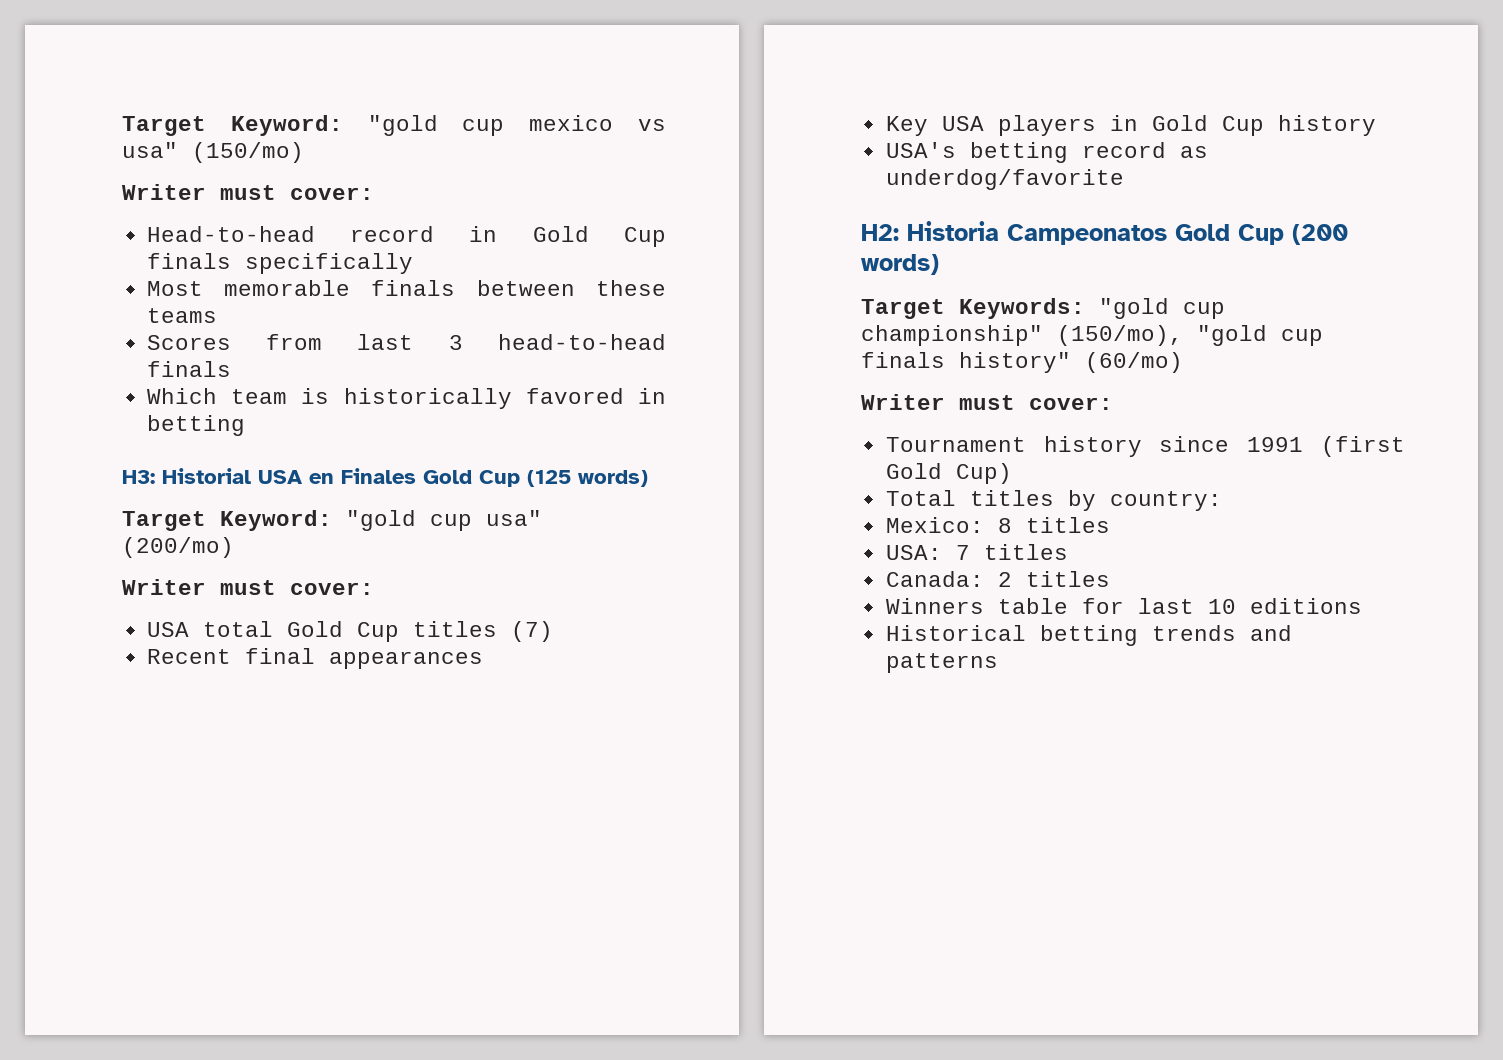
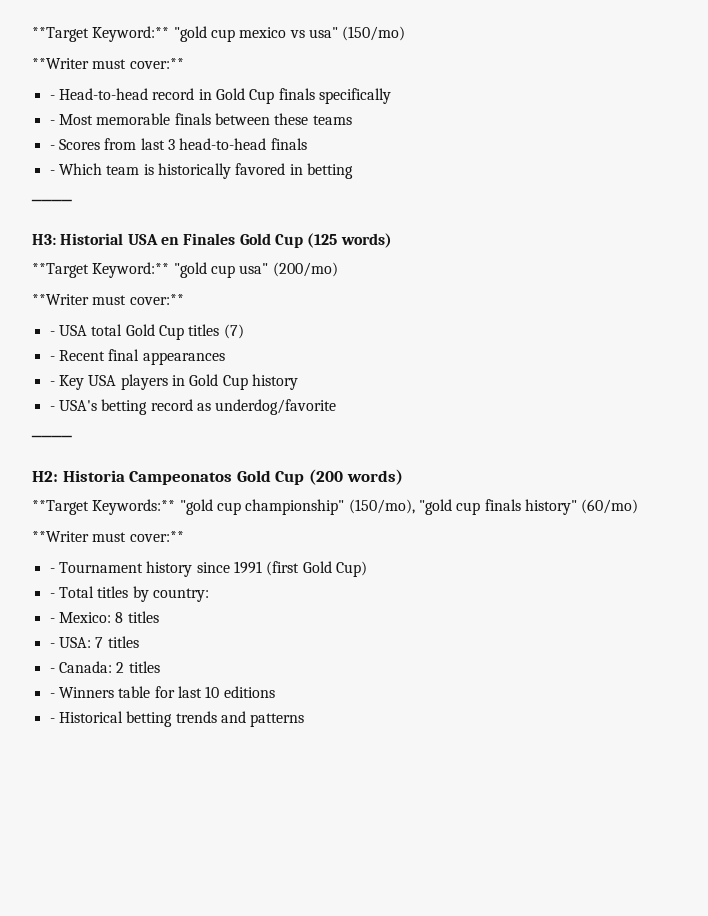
- Target Keyword: "gold cup mexico vs usa" (150/mo)
- Writer must cover:
- Head-to-head record in Gold Cup finals specifically
+ **Target Keyword:** "gold cup mexico vs usa" (150/mo)
+ **Writer must cover:**
+ - Head-to-head record in Gold Cup finals specifically
- Most memorable finals between these teams
+ - Most memorable finals between these teams
- Scores from last 3 head-to-head finals
+ - Scores from last 3 head-to-head finals
- Which team is historically favored in betting
+ - Which team is historically favored in betting
+ ────
- Target Keyword: "gold cup usa" (200/mo)
- Writer must cover:
- USA total Gold Cup titles (7)
+ **Target Keyword:** "gold cup usa" (200/mo)
+ **Writer must cover:**
+ - USA total Gold Cup titles (7)
- Recent final appearances
+ - Recent final appearances
- Key USA players in Gold Cup history
+ - Key USA players in Gold Cup history
- USA's betting record as underdog/favorite
+ - USA's betting record as underdog/favorite
+ ────
- Target Keywords: "gold cup championship" (150/mo), "gold cup finals history" (60/mo)
- Writer must cover:
- Tournament history since 1991 (first Gold Cup)
+ **Target Keywords:** "gold cup championship" (150/mo), "gold cup finals history" (60/mo)
+ **Writer must cover:**
+ - Tournament history since 1991 (first Gold Cup)
- Total titles by country:
+ - Total titles by country:
- Mexico: 8 titles
+ - Mexico: 8 titles
- USA: 7 titles
+ - USA: 7 titles
- Canada: 2 titles
+ - Canada: 2 titles
- Winners table for last 10 editions
+ - Winners table for last 10 editions
- Historical betting trends and patterns
+ - Historical betting trends and patterns

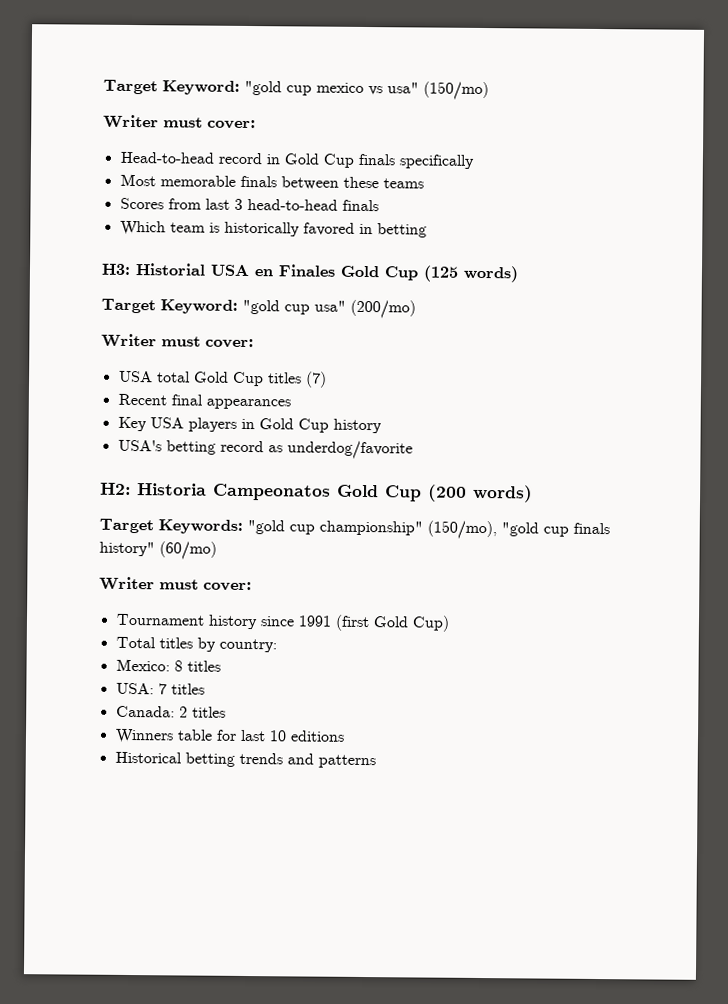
- **Target Keyword:** "gold cup mexico vs usa" (150/mo)
- **Writer must cover:**
- - Head-to-head record in Gold Cup finals specifically
+ Target Keyword: "gold cup mexico vs usa" (150/mo)
+ Writer must cover:
+ Head-to-head record in Gold Cup finals specifically
- - Most memorable finals between these teams
+ Most memorable finals between these teams
- - Scores from last 3 head-to-head finals
+ Scores from last 3 head-to-head finals
- - Which team is historically favored in betting
- ────
+ Which team is historically favored in betting
- **Target Keyword:** "gold cup usa" (200/mo)
- **Writer must cover:**
- - USA total Gold Cup titles (7)
+ Target Keyword: "gold cup usa" (200/mo)
+ Writer must cover:
+ USA total Gold Cup titles (7)
- - Recent final appearances
+ Recent final appearances
- - Key USA players in Gold Cup history
+ Key USA players in Gold Cup history
- - USA's betting record as underdog/favorite
- ────
+ USA's betting record as underdog/favorite
- **Target Keywords:** "gold cup championship" (150/mo), "gold cup finals history" (60/mo)
- **Writer must cover:**
- - Tournament history since 1991 (first Gold Cup)
+ Target Keywords: "gold cup championship" (150/mo), "gold cup finals history" (60/mo)
+ Writer must cover:
+ Tournament history since 1991 (first Gold Cup)
- - Total titles by country:
+ Total titles by country:
- - Mexico: 8 titles
+ Mexico: 8 titles
- - USA: 7 titles
+ USA: 7 titles
- - Canada: 2 titles
+ Canada: 2 titles
- - Winners table for last 10 editions
+ Winners table for last 10 editions
- - Historical betting trends and patterns
+ Historical betting trends and patterns

